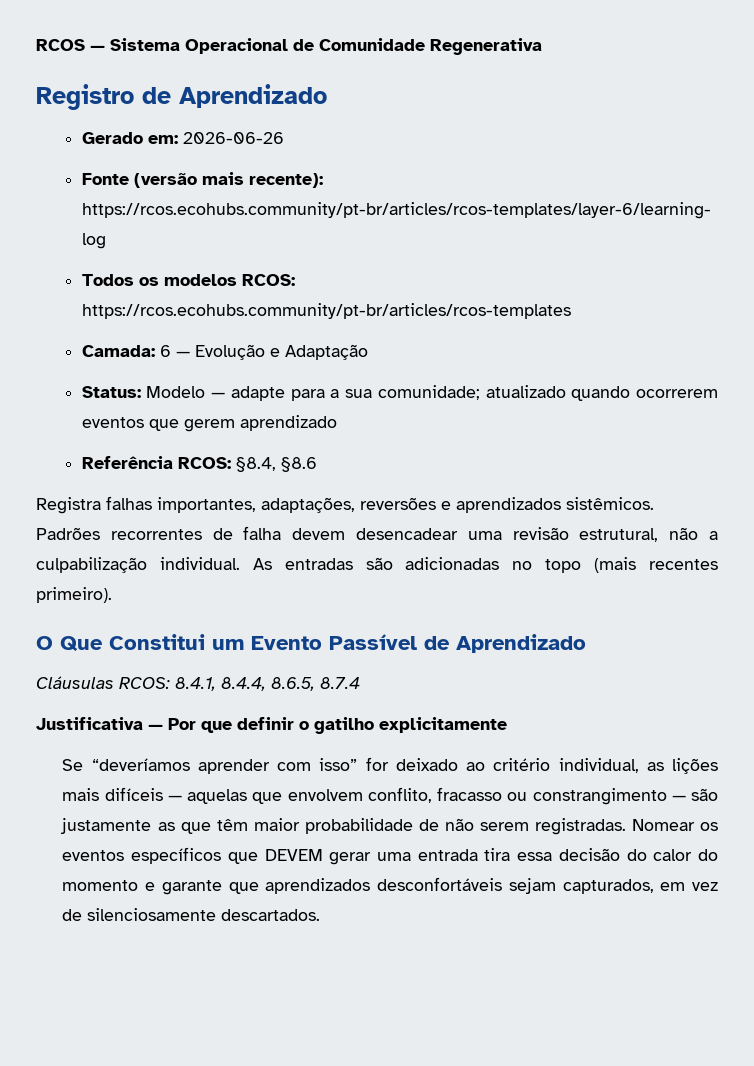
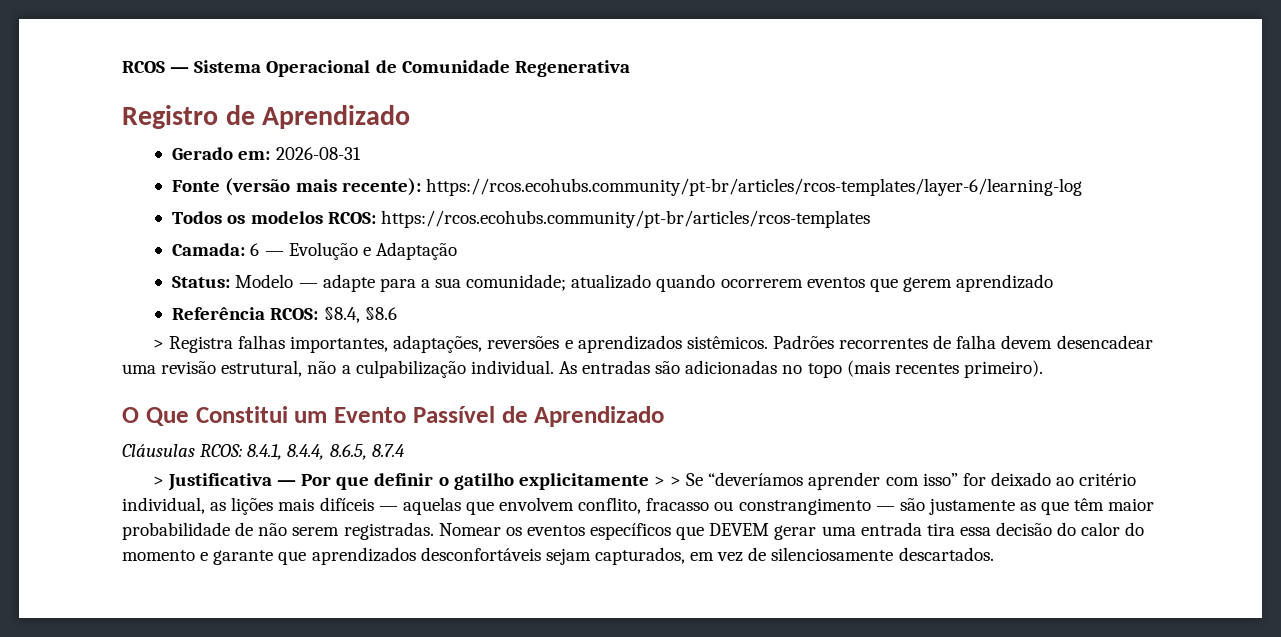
- Gerado em: 2026-06-26
+ Gerado em: 2026-08-31
- Registra falhas importantes, adaptações, reversões e aprendizados sistêmicos.
+ > Registra falhas importantes, adaptações, reversões e aprendizados sistêmicos.
- Justificativa — Por que definir o gatilho explicitamente
- Se “deveríamos aprender com isso” for deixado ao critério individual, as lições mais difíceis — aquelas que envolvem conflito, fracasso ou constrangimento — são justamente as que têm maior probabilidade de não serem registradas.
+ > Justificativa — Por que definir o gatilho explicitamente > > Se “deveríamos aprender com isso” for deixado ao critério individual, as lições mais difíceis — aquelas que envolvem conflito, fracasso ou constrangimento — são justamente as que têm maior probabilidade de não serem registradas.

